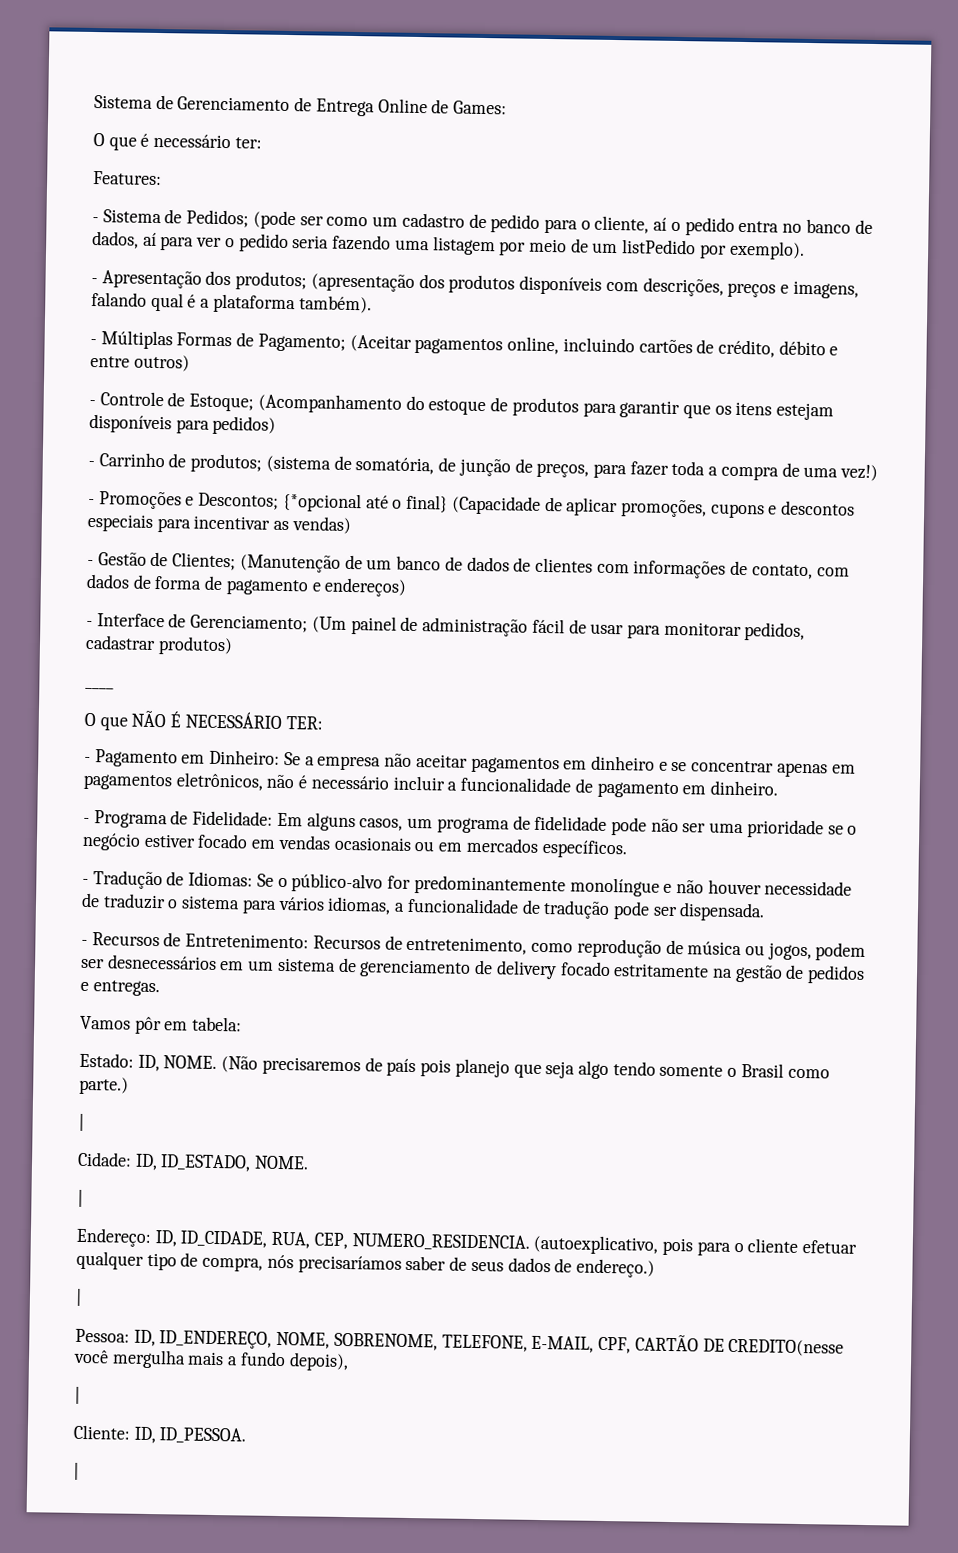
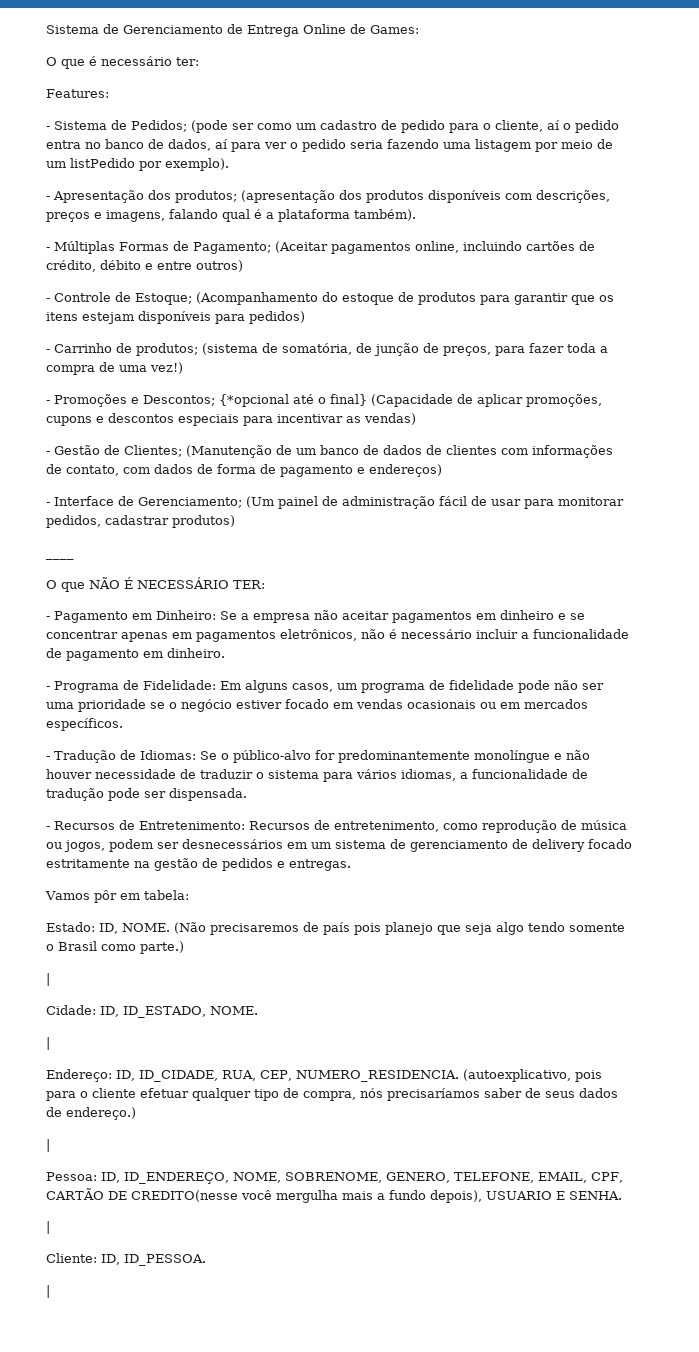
- Pessoa: ID, ID_ENDEREÇO, NOME, SOBRENOME, TELEFONE, E-MAIL, CPF, CARTÃO DE CREDITO(nesse você mergulha mais a fundo depois),
+ Pessoa: ID, ID_ENDEREÇO, NOME, SOBRENOME, GENERO, TELEFONE, EMAIL, CPF, CARTÃO DE CREDITO(nesse você mergulha mais a fundo depois), USUARIO E SENHA.

